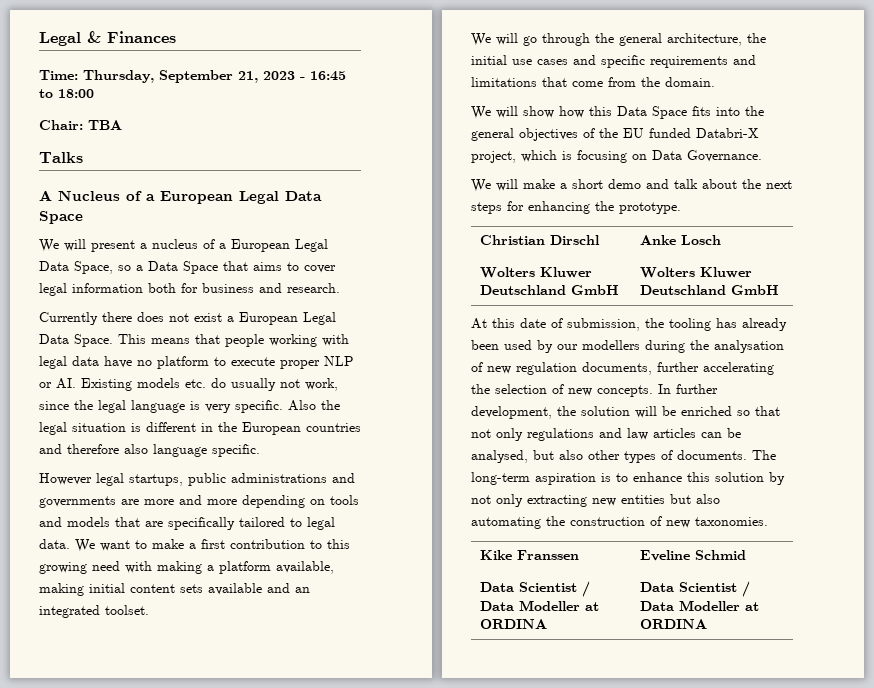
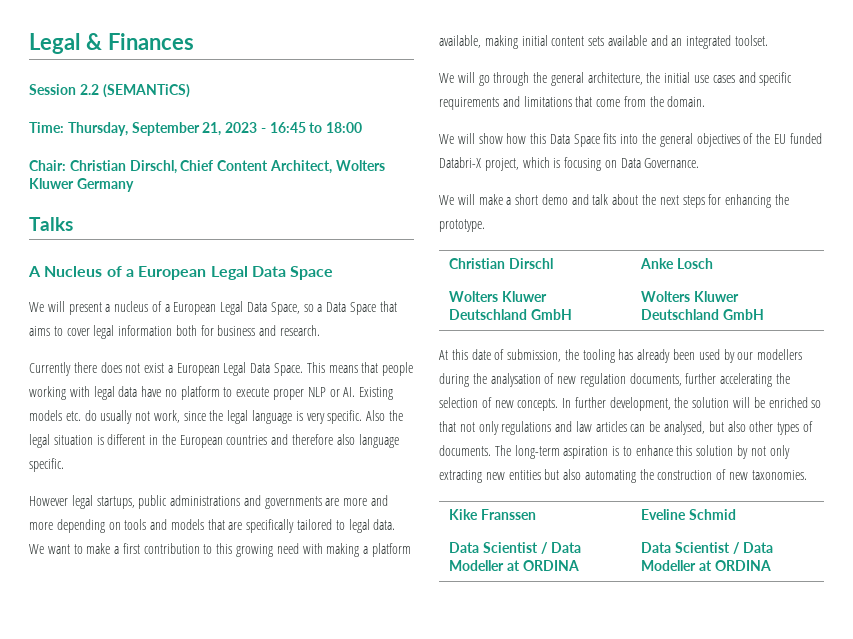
+ Session 2.2 (SEMANTiCS)
- Chair: TBA
+ Chair: Christian Dirschl, Chief Content Architect, Wolters Kluwer Germany

